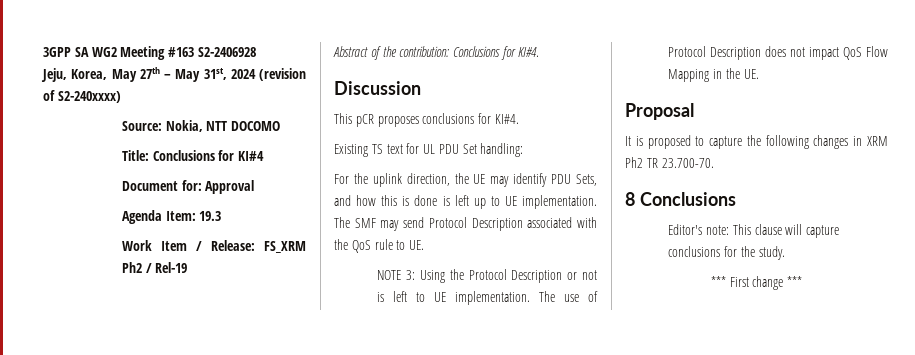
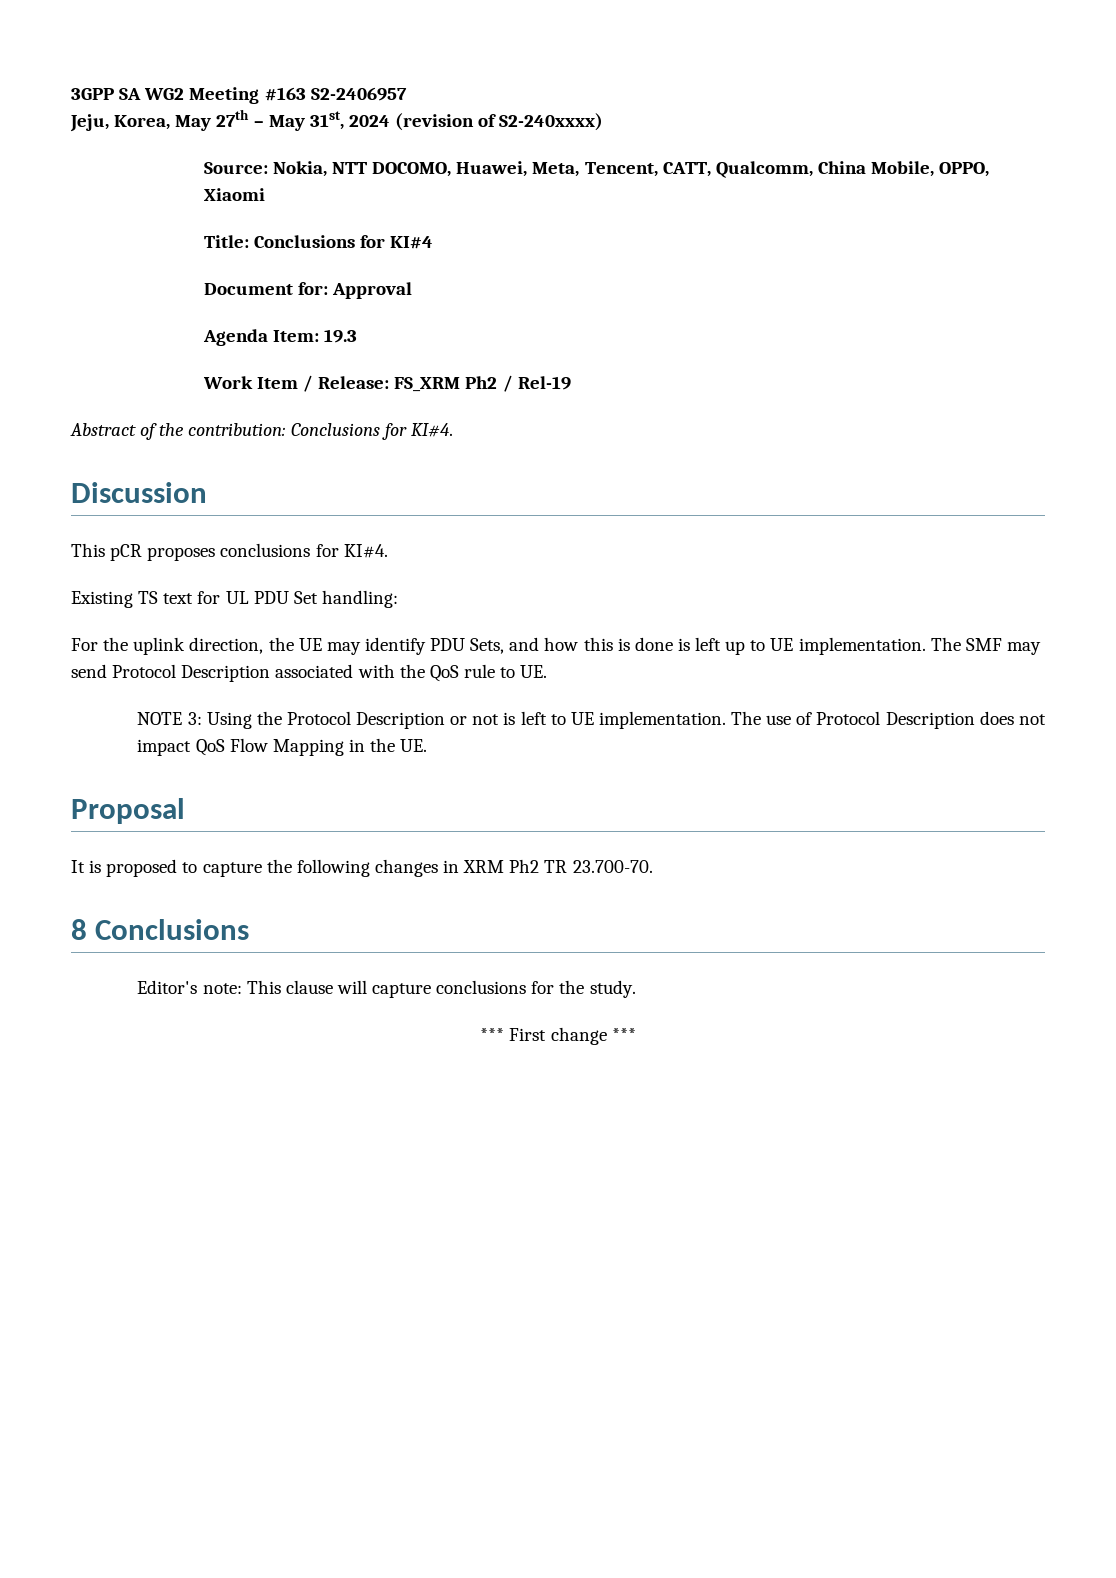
- 3GPP SA WG2 Meeting #163 S2-2406928
+ 3GPP SA WG2 Meeting #163 S2-2406957
- Source: Nokia, NTT DOCOMO
+ Source: Nokia, NTT DOCOMO, Huawei, Meta, Tencent, CATT, Qualcomm, China Mobile, OPPO, Xiaomi

